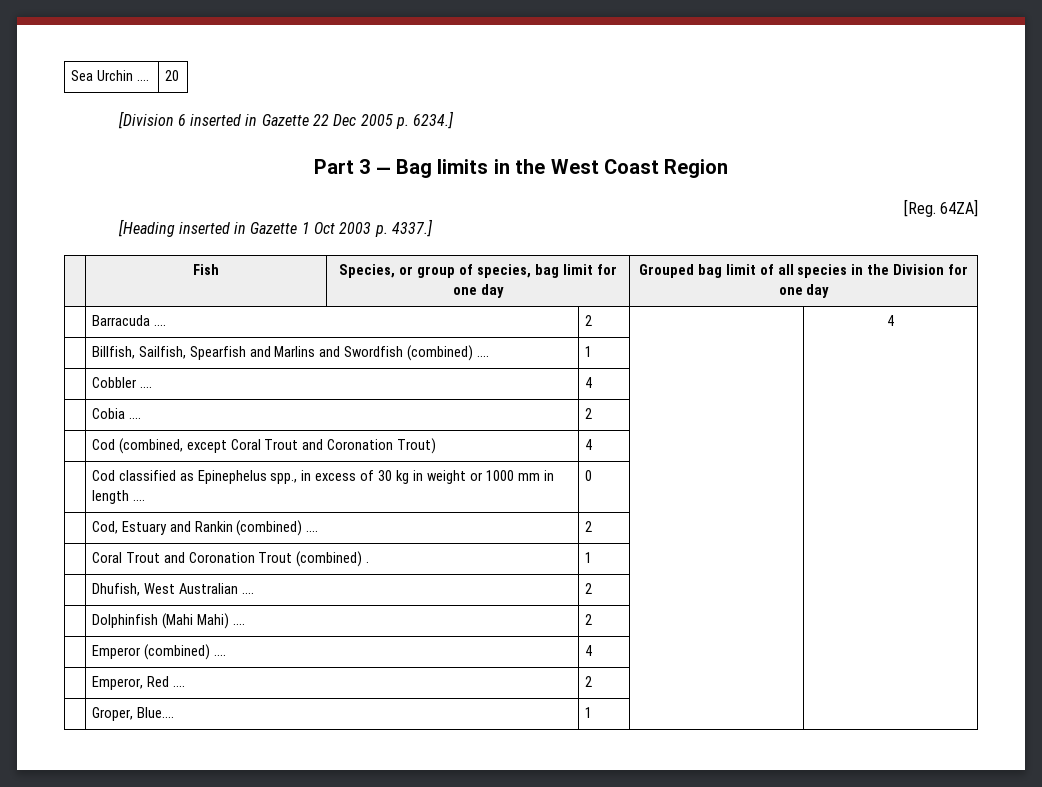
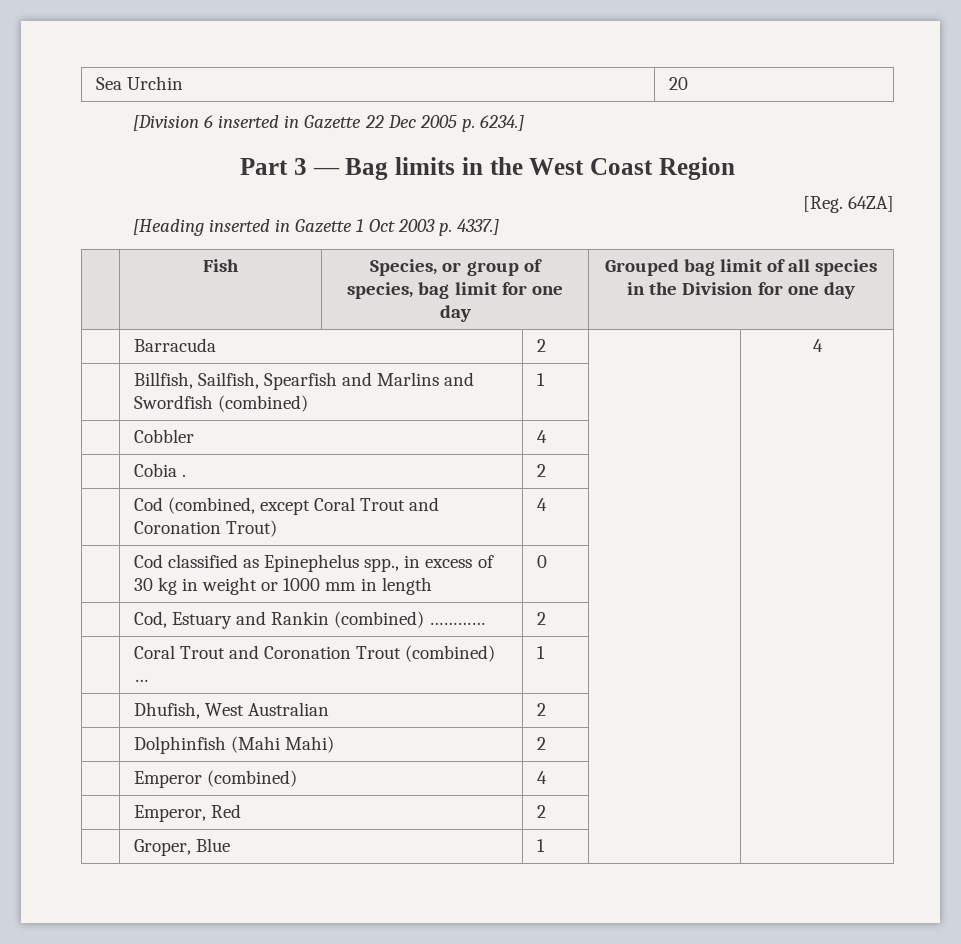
- Sea Urchin .... | 20
+ Sea Urchin | 20
- | Barracuda .... | 2 | | 4
+ | Barracuda | 2 | | 4
- | Billfish, Sailfish, Spearfish and Marlins and Swordfish (combined) .... | 1 | |
+ | Billfish, Sailfish, Spearfish and Marlins and Swordfish (combined) | 1 | |
- | Cobbler .... | 4 | |
+ | Cobbler | 4 | |
- | Cobia .... | 2 | |
+ | Cobia . | 2 | |
- | Cod classified as Epinephelus spp., in excess of 30 kg in weight or 1000 mm in length .... | 0 | |
+ | Cod classified as Epinephelus spp., in excess of 30 kg in weight or 1000 mm in length | 0 | |
- | Cod, Estuary and Rankin (combined) .... | 2 | |
+ | Cod, Estuary and Rankin (combined) ………… | 2 | |
- | Coral Trout and Coronation Trout (combined) . | 1 | |
+ | Coral Trout and Coronation Trout (combined) … | 1 | |
- | Dhufish, West Australian .... | 2 | |
+ | Dhufish, West Australian | 2 | |
- | Dolphinfish (Mahi Mahi) .... | 2 | |
+ | Dolphinfish (Mahi Mahi) | 2 | |
- | Emperor (combined) .... | 4 | |
+ | Emperor (combined) | 4 | |
- | Emperor, Red .... | 2 | |
+ | Emperor, Red | 2 | |
- | Groper, Blue.... | 1 | |
+ | Groper, Blue | 1 | |

